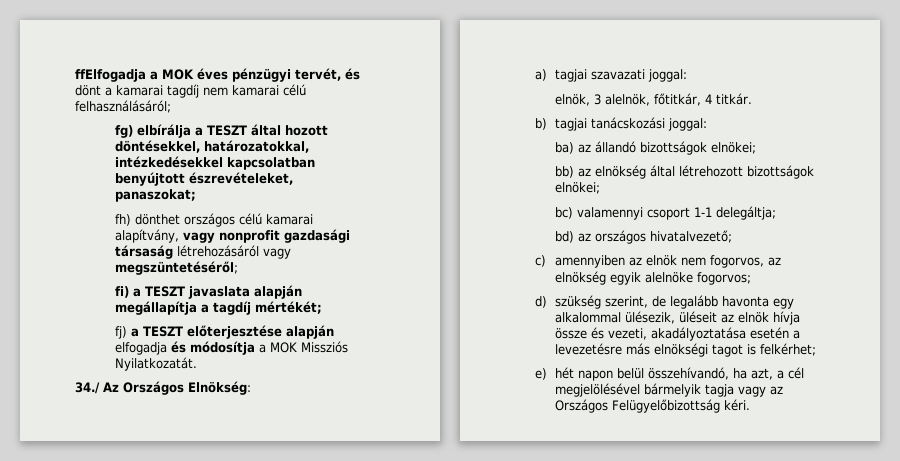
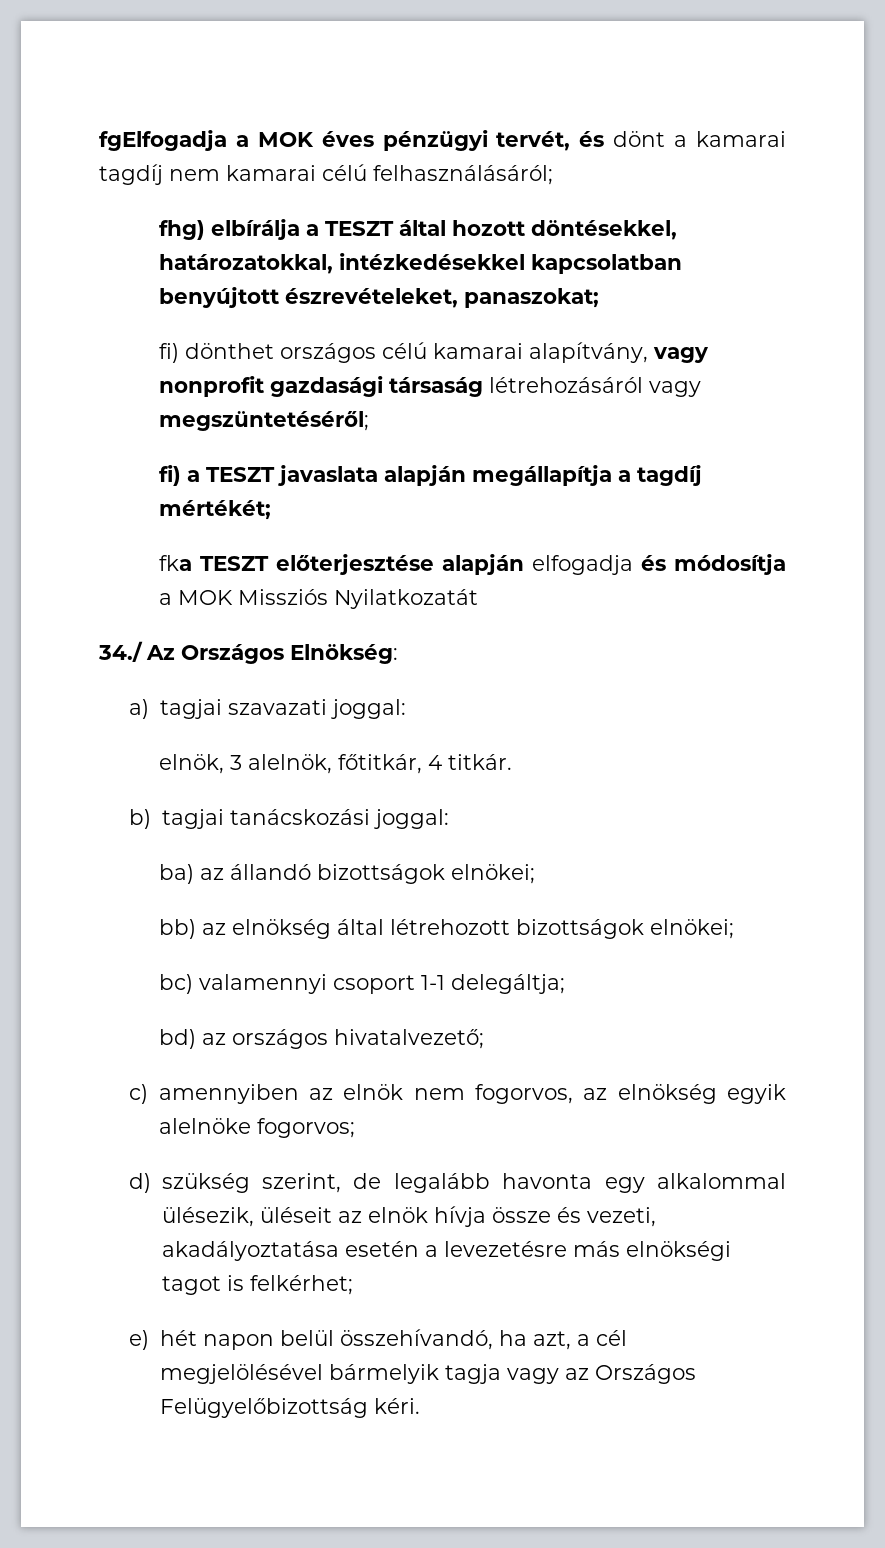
- ffElfogadja a MOK éves pénzügyi tervét, és dönt a kamarai tagdíj nem kamarai célú felhasználásáról;
+ fgElfogadja a MOK éves pénzügyi tervét, és dönt a kamarai tagdíj nem kamarai célú felhasználásáról;
- fg) elbírálja a TESZT által hozott döntésekkel, határozatokkal, intézkedésekkel kapcsolatban benyújtott észrevételeket, panaszokat;
+ fhg) elbírálja a TESZT által hozott döntésekkel, határozatokkal, intézkedésekkel kapcsolatban benyújtott észrevételeket, panaszokat;
- fh) dönthet országos célú kamarai alapítvány, vagy nonprofit gazdasági társaság létrehozásáról vagy megszüntetéséről;
+ fi) dönthet országos célú kamarai alapítvány, vagy nonprofit gazdasági társaság létrehozásáról vagy megszüntetéséről;
- fj) a TESZT előterjesztése alapján elfogadja és módosítja a MOK Missziós Nyilatkozatát.
+ fka TESZT előterjesztése alapján elfogadja és módosítja a MOK Missziós Nyilatkozatát

